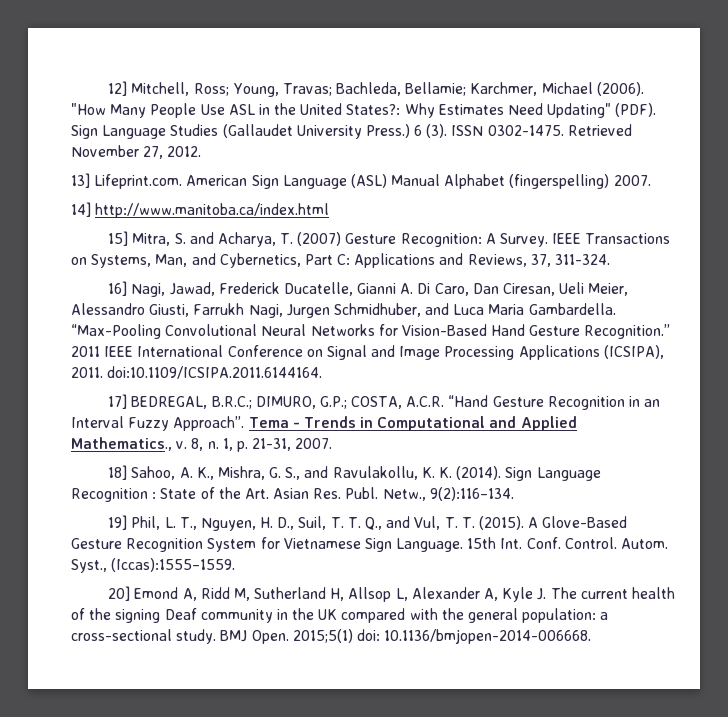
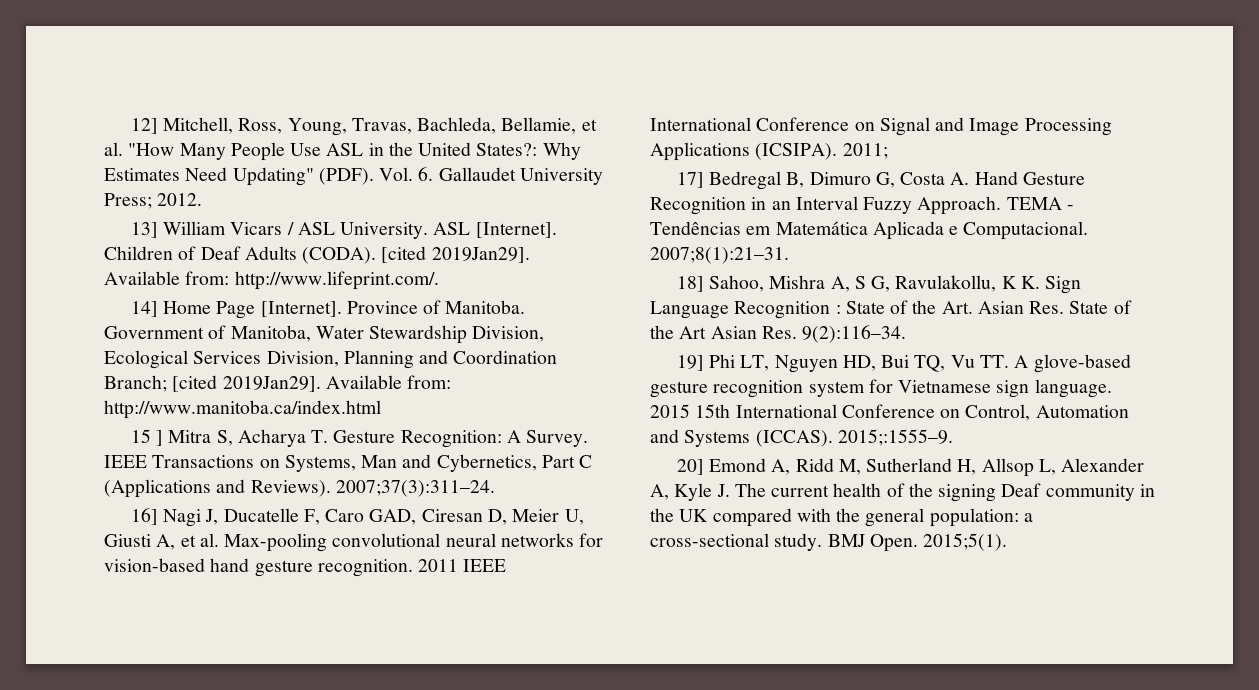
- 12] Mitchell, Ross; Young, Travas; Bachleda, Bellamie; Karchmer, Michael (2006). "How Many People Use ASL in the United States?: Why Estimates Need Updating" (PDF).
+ 12] Mitchell, Ross, Young, Travas, Bachleda, Bellamie, et al. "How Many People Use ASL in the United States?: Why Estimates Need Updating" (PDF).
- Sign Language Studies (Gallaudet University Press.) 6 (3). ISSN 0302-1475. Retrieved November 27, 2012.
- 13] Lifeprint.com. American Sign Language (ASL) Manual Alphabet (fingerspelling) 2007.
- 14] http://www.manitoba.ca/index.html
- 15] Mitra, S. and Acharya, T. (2007) Gesture Recognition: A Survey.
+ Vol. 6. Gallaudet University Press; 2012.
+ 13] William Vicars / ASL University. ASL [Internet]. Children of Deaf Adults (CODA). [cited 2019Jan29]. Available from: http://www.lifeprint.com/.
+ 14] Home Page [Internet]. Province of Manitoba. Government of Manitoba, Water Stewardship Division, Ecological Services Division, Planning and Coordination Branch; [cited 2019Jan29]. Available from: http://www.manitoba.ca/index.html
+ 15 ] Mitra S, Acharya T. Gesture Recognition: A Survey.
- IEEE Transactions on Systems, Man, and Cybernetics, Part C: Applications and Reviews, 37, 311-324.
- 16] Nagi, Jawad, Frederick Ducatelle, Gianni A. Di Caro, Dan Ciresan, Ueli Meier, Alessandro Giusti, Farrukh Nagi, Jurgen Schmidhuber, and Luca Maria Gambardella. “Max-Pooling Convolutional Neural Networks for Vision-Based Hand Gesture Recognition.”
+ IEEE Transactions on Systems, Man and Cybernetics, Part C (Applications and Reviews). 2007;37(3):311–24.
+ 16] Nagi J, Ducatelle F, Caro GAD, Ciresan D, Meier U, Giusti A, et al. Max-pooling convolutional neural networks for vision-based hand gesture recognition.
- 2011 IEEE International Conference on Signal and Image Processing Applications (ICSIPA), 2011. doi:10.1109/ICSIPA.2011.6144164.
- 17] BEDREGAL, B.R.C.; DIMURO, G.P.; COSTA, A.C.R. “Hand Gesture Recognition in an Interval Fuzzy Approach”. Tema - Trends in Computational and Applied Mathematics., v. 8, n. 1, p. 21-31, 2007.
- 18] Sahoo, A. K., Mishra, G. S., and Ravulakollu, K. K. (2014). Sign Language Recognition : State of the Art. Asian Res. Publ. Netw., 9(2):116–134.
- 19] Phil, L. T., Nguyen, H. D., Suil, T. T. Q., and Vul, T. T. (2015). A Glove-Based Gesture Recognition System for Vietnamese Sign Language. 15th Int. Conf. Control. Autom. Syst., (Iccas):1555–1559.
+ 2011 IEEE International Conference on Signal and Image Processing Applications (ICSIPA). 2011;
+ 17] Bedregal B, Dimuro G, Costa A. Hand Gesture Recognition in an Interval Fuzzy Approach. TEMA - Tendências em Matemática Aplicada e Computacional. 2007;8(1):21–31.
+ 18] Sahoo, Mishra A, S G, Ravulakollu, K K. Sign Language Recognition : State of the Art. Asian Res. State of the Art Asian Res. 9(2):116–34.
+ 19] Phi LT, Nguyen HD, Bui TQ, Vu TT. A glove-based gesture recognition system for Vietnamese sign language. 2015 15th International Conference on Control, Automation and Systems (ICCAS). 2015;:1555–9.
- 2015;5(1) doi: 10.1136/bmjopen-2014-006668.
+ 2015;5(1).

